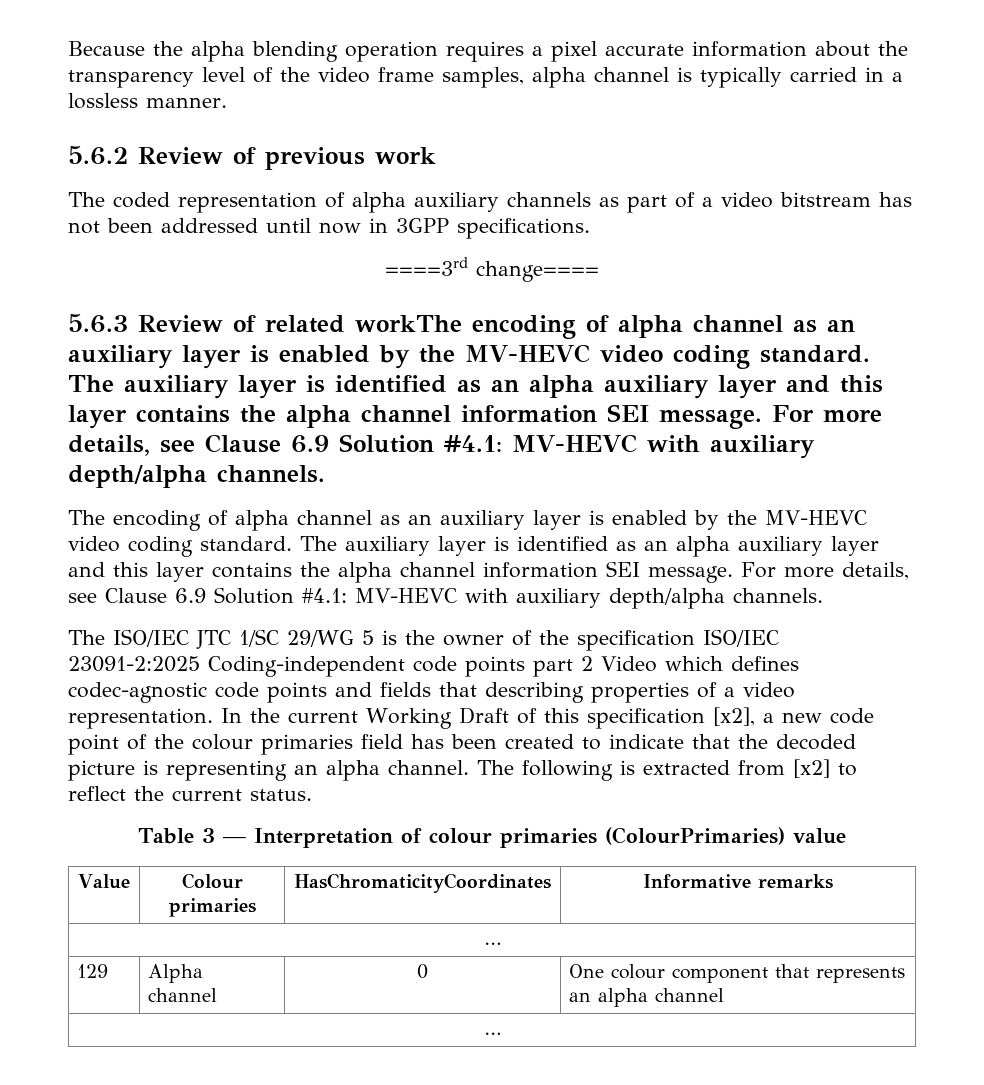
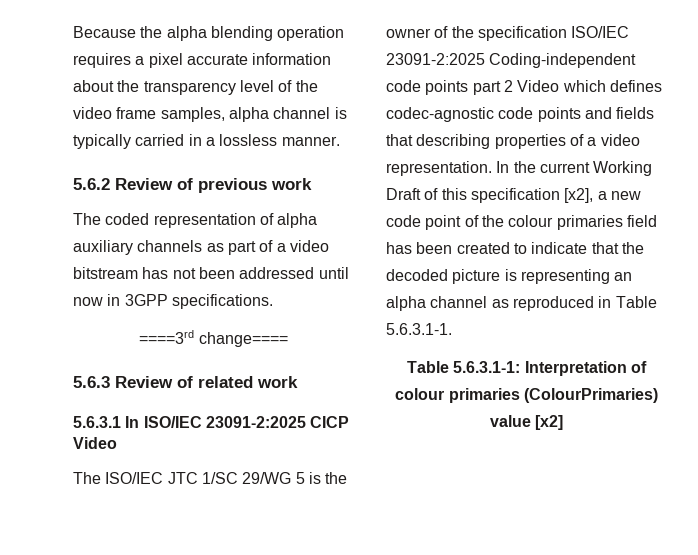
- 5.6.3 Review of related workThe encoding of alpha channel as an auxiliary layer is enabled by the MV-HEVC video coding standard. The auxiliary layer is identified as an alpha auxiliary layer and this layer contains the alpha channel information SEI message. For more details, see Clause 6.9 Solution #4.1: MV-HEVC with auxiliary depth/alpha channels.
- The encoding of alpha channel as an auxiliary layer is enabled by the MV-HEVC video coding standard. The auxiliary layer is identified as an alpha auxiliary layer and this layer contains the alpha channel information SEI message. For more details, see Clause 6.9 Solution #4.1: MV-HEVC with auxiliary depth/alpha channels.
+ 5.6.3 Review of related work
+ 5.6.3.1 In ISO/IEC 23091-2:2025 CICP Video
- In the current Working Draft of this specification [x2], a new code point of the colour primaries field has been created to indicate that the decoded picture is representing an alpha channel. The following is extracted from [x2] to reflect the current status.
- Table 3 — Interpretation of colour primaries (ColourPrimaries) value
- Value | Colour primaries | HasChromaticityCoordinates | Informative remarks
- …
- 129 | Alpha channel | 0 | One colour component that represents an alpha channel
- …
+ In the current Working Draft of this specification [x2], a new code point of the colour primaries field has been created to indicate that the decoded picture is representing an alpha channel as reproduced in Table 5.6.3.1-1.
+ Table 5.6.3.1-1: Interpretation of colour primaries (ColourPrimaries) value [x2]

